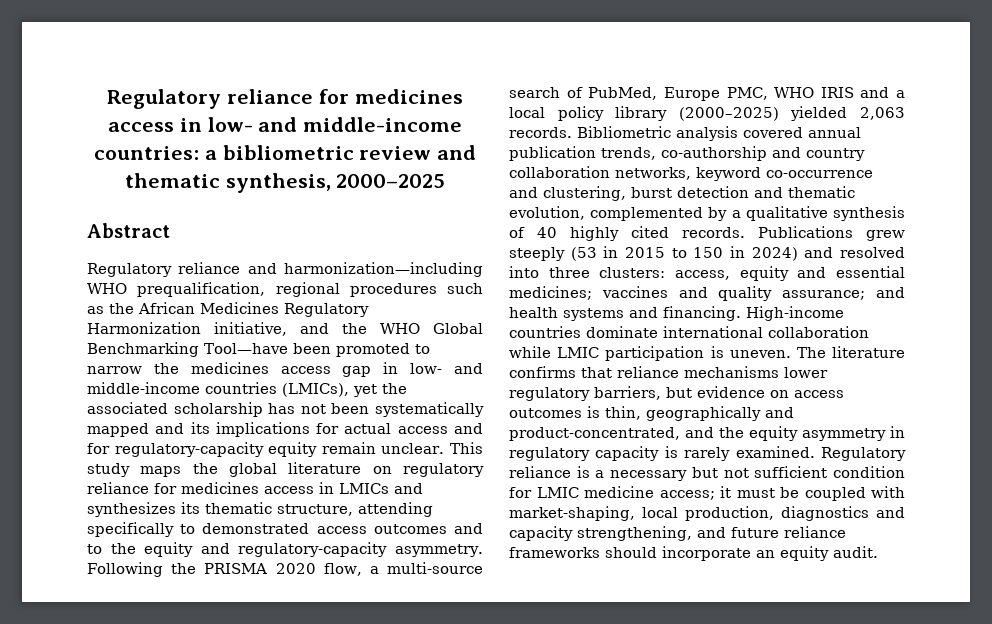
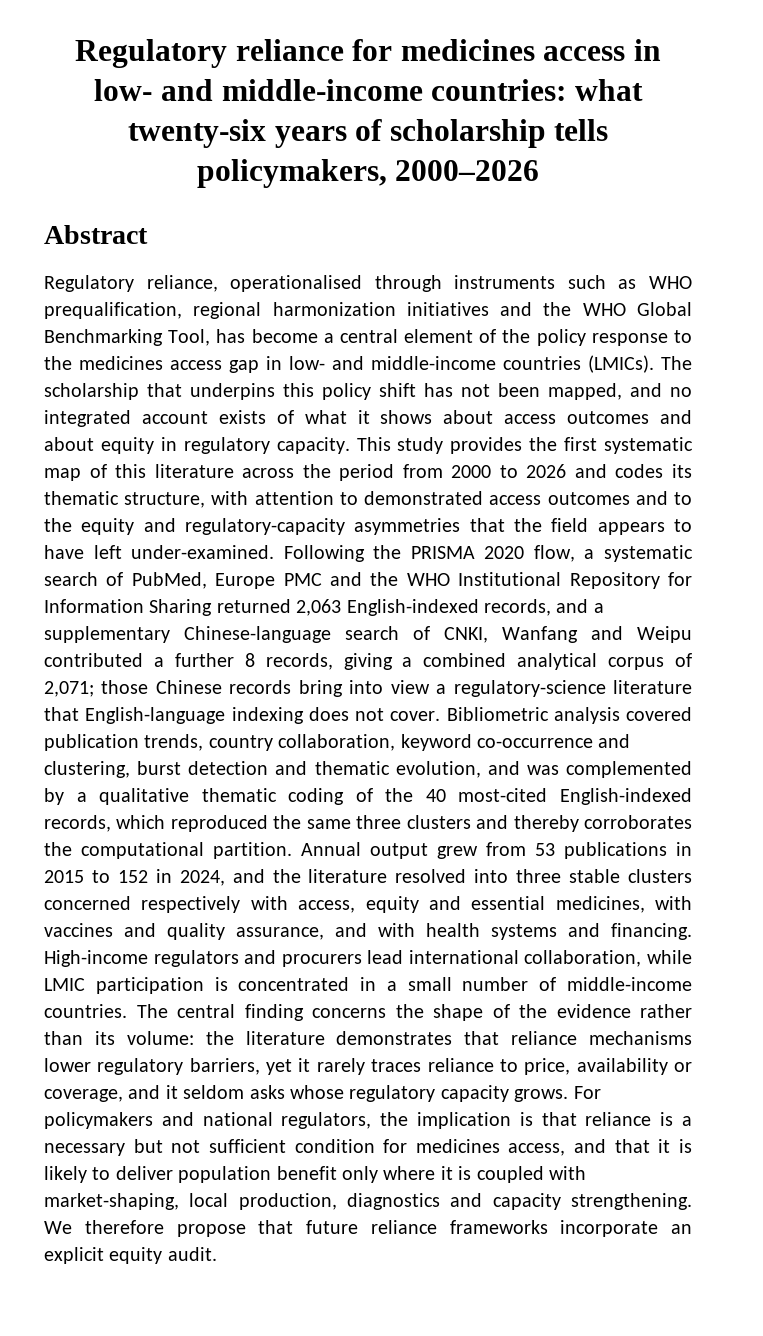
- Regulatory reliance for medicines access in low- and middle-income countries: a bibliometric review and thematic synthesis, 2000–2025
+ Regulatory reliance for medicines access in low- and middle-income countries: what twenty-six years of scholarship tells policymakers, 2000–2026
  Abstract
- Regulatory reliance and harmonization—including WHO prequalification, regional procedures such as the African Medicines Regulatory Harmonization initiative, and the WHO Global Benchmarking Tool—have been promoted to narrow the medicines access gap in low- and middle-income countries (LMICs), yet the associated scholarship has not been systematically mapped and its implications for actual access and for regulatory-capacity equity remain unclear. This study maps the global literature on regulatory reliance for medicines access in LMICs and synthesizes its thematic structure, attending specifically to demonstrated access outcomes and to the equity and regulatory-capacity asymmetry.
+ Regulatory reliance, operationalised through instruments such as WHO prequalification, regional harmonization initiatives and the WHO Global Benchmarking Tool, has become a central element of the policy response to the medicines access gap in low- and middle-income countries (LMICs). The scholarship that underpins this policy shift has not been mapped, and no integrated account exists of what it shows about access outcomes and about equity in regulatory capacity. This study provides the first systematic map of this literature across the period from 2000 to 2026 and codes its thematic structure, with attention to demonstrated access outcomes and to the equity and regulatory-capacity asymmetries that the field appears to have left under-examined.
- Following the PRISMA 2020 flow, a multi-source search of PubMed, Europe PMC, WHO IRIS and a local policy library (2000–2025) yielded 2,063 records.
+ Following the PRISMA 2020 flow, a systematic search of PubMed, Europe PMC and the WHO Institutional Repository for Information Sharing returned 2,063 English-indexed records, and a supplementary Chinese-language search of CNKI, Wanfang and Weipu contributed a further 8 records, giving a combined analytical corpus of 2,071; those Chinese records bring into view a regulatory-science literature that English-language indexing does not cover.
- Bibliometric analysis covered annual publication trends, co-authorship and country collaboration networks, keyword co-occurrence and clustering, burst detection and thematic evolution, complemented by a qualitative synthesis of 40 highly cited records. Publications grew steeply (53 in 2015 to 150 in 2024) and resolved into three clusters: access, equity and essential medicines; vaccines and quality assurance; and health systems and financing.
+ Bibliometric analysis covered publication trends, country collaboration, keyword co-occurrence and clustering, burst detection and thematic evolution, and was complemented by a qualitative thematic coding of the 40 most-cited English-indexed records, which reproduced the same three clusters and thereby corroborates the computational partition. Annual output grew from 53 publications in 2015 to 152 in 2024, and the literature resolved into three stable clusters concerned respectively with access, equity and essential medicines, with vaccines and quality assurance, and with health systems and financing.
- High-income countries dominate international collaboration while LMIC participation is uneven. The literature confirms that reliance mechanisms lower regulatory barriers, but evidence on access outcomes is thin, geographically and product-concentrated, and the equity asymmetry in regulatory capacity is rarely examined. Regulatory reliance is a necessary but not sufficient condition for LMIC medicine access; it must be coupled with market-shaping, local production, diagnostics and capacity strengthening, and future reliance frameworks should incorporate an equity audit.
+ High-income regulators and procurers lead international collaboration, while LMIC participation is concentrated in a small number of middle-income countries. The central finding concerns the shape of the evidence rather than its volume: the literature demonstrates that reliance mechanisms lower regulatory barriers, yet it rarely traces reliance to price, availability or coverage, and it seldom asks whose regulatory capacity grows. For policymakers and national regulators, the implication is that reliance is a necessary but not sufficient condition for medicines access, and that it is likely to deliver population benefit only where it is coupled with market-shaping, local production, diagnostics and capacity strengthening. We therefore propose that future reliance frameworks incorporate an explicit equity audit.

